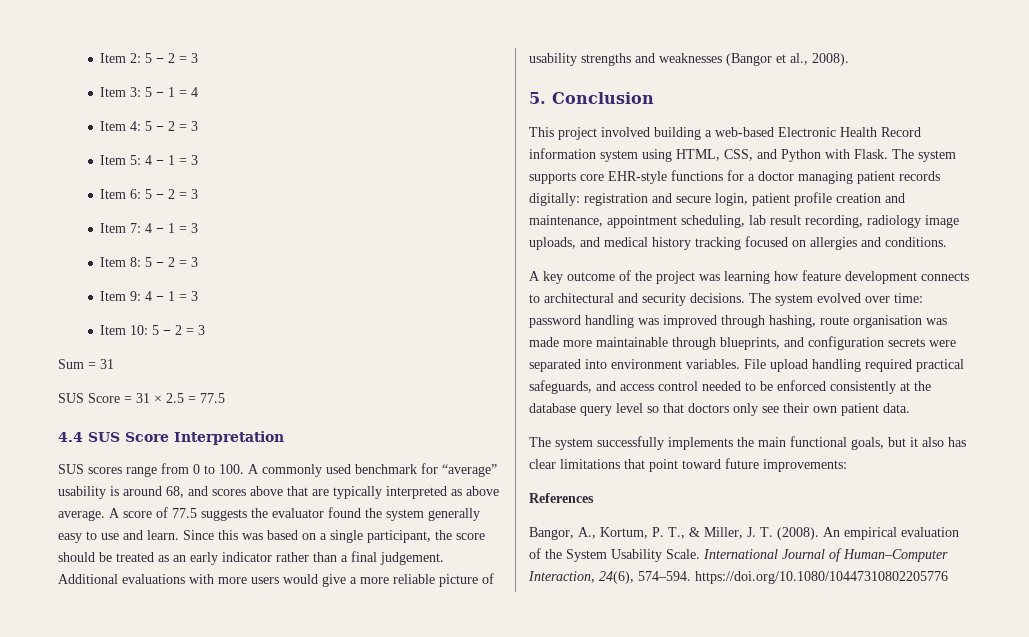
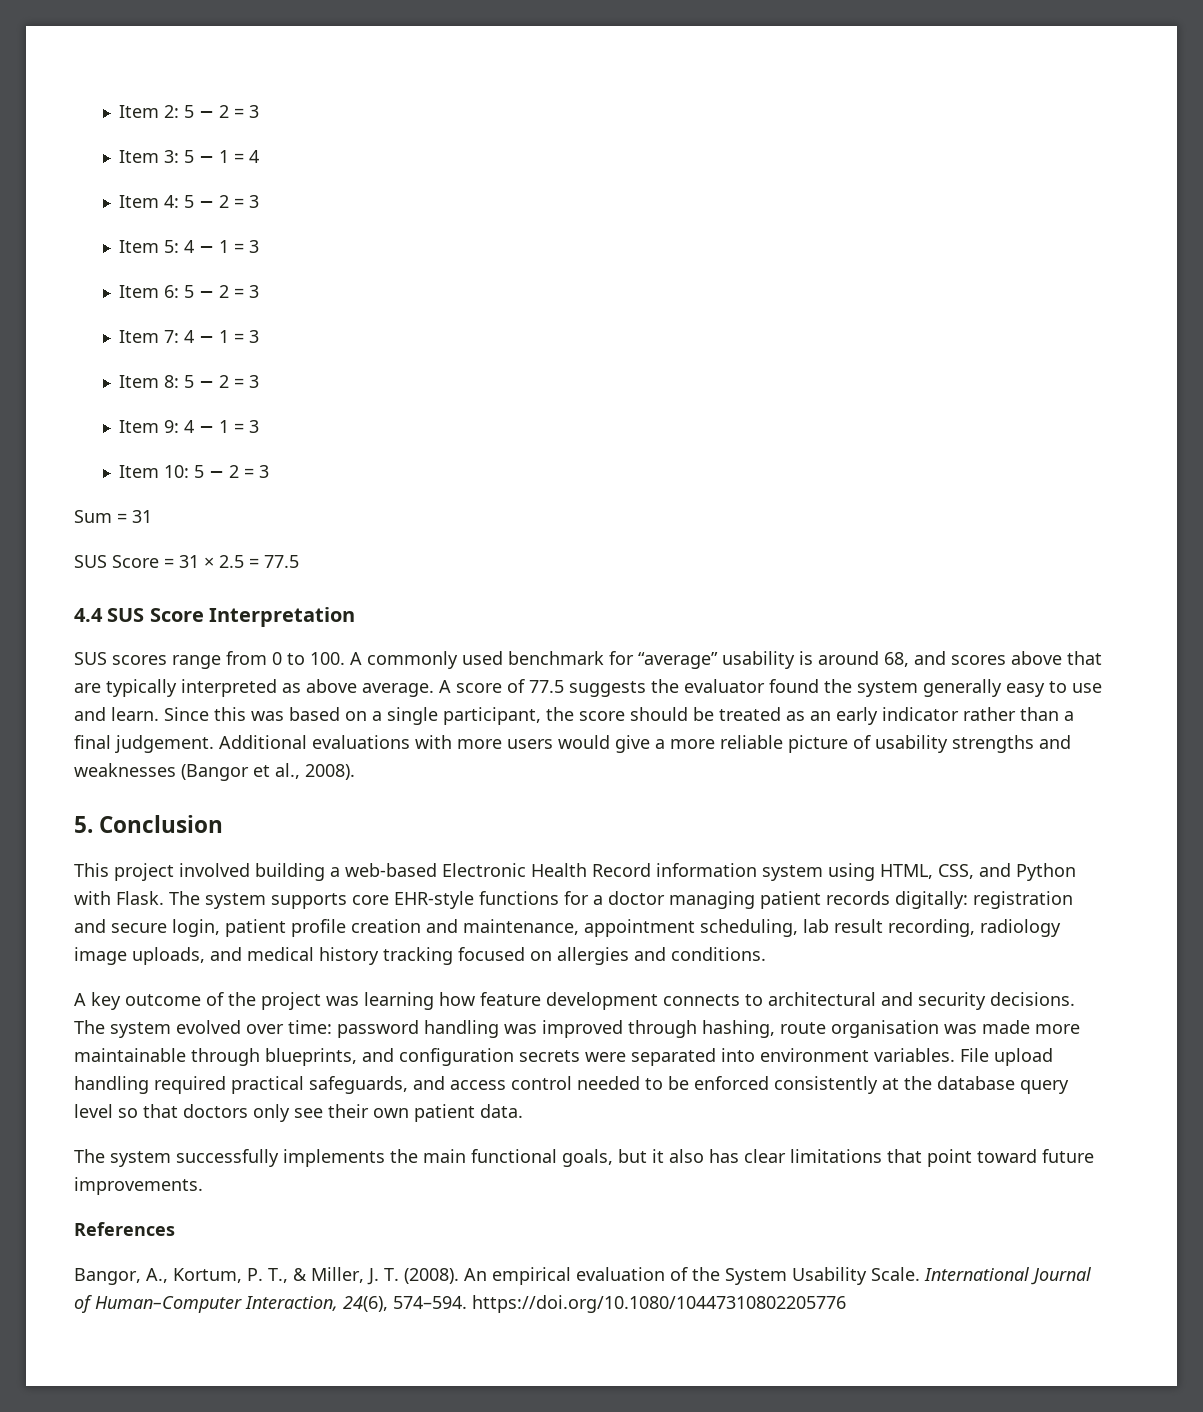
- The system successfully implements the main functional goals, but it also has clear limitations that point toward future improvements:
+ The system successfully implements the main functional goals, but it also has clear limitations that point toward future improvements.

